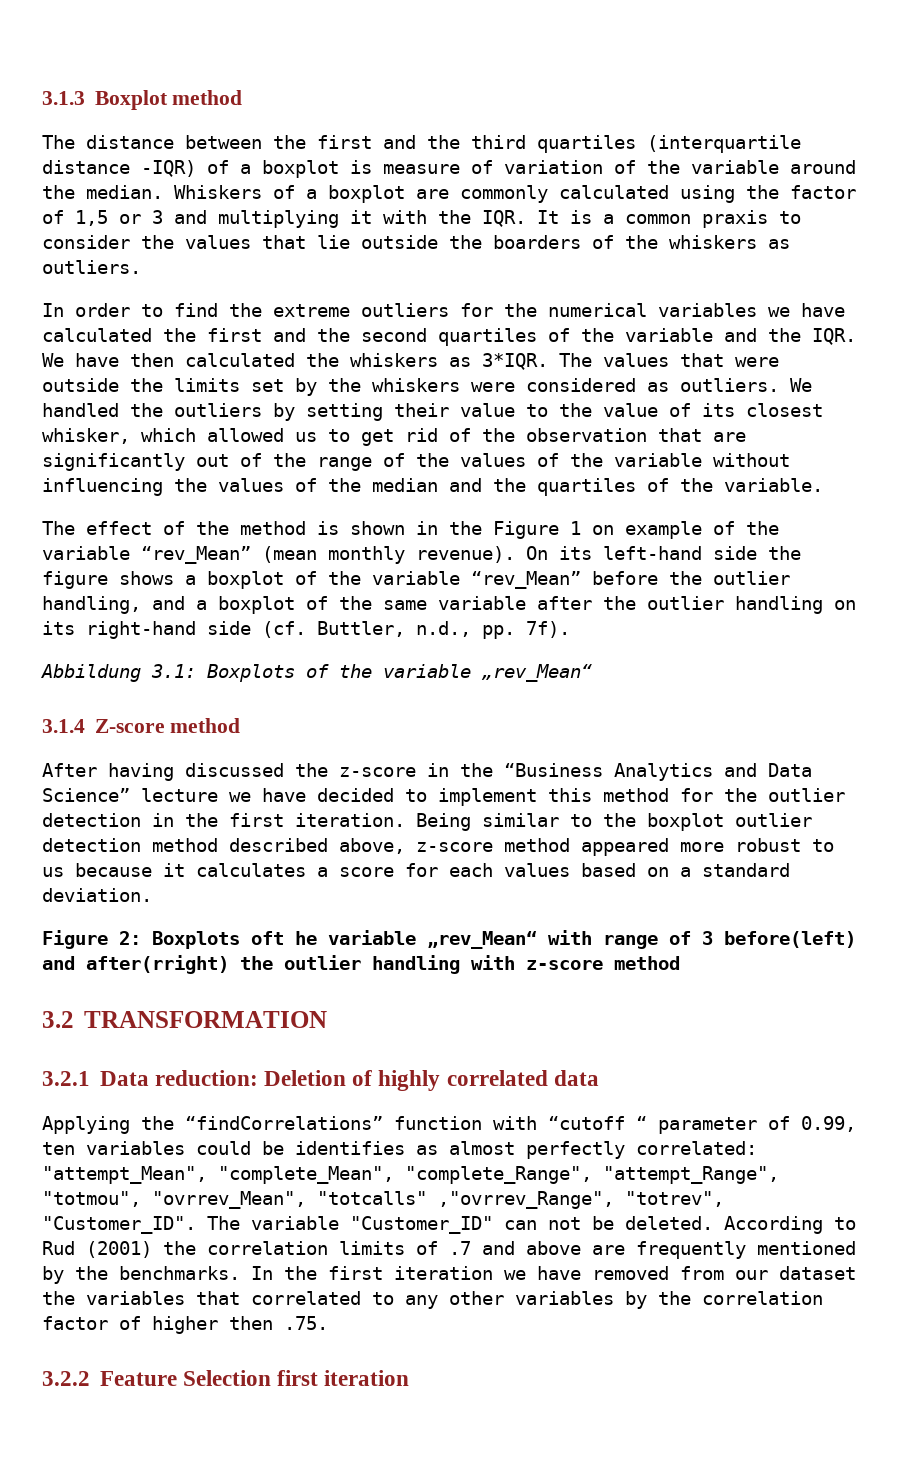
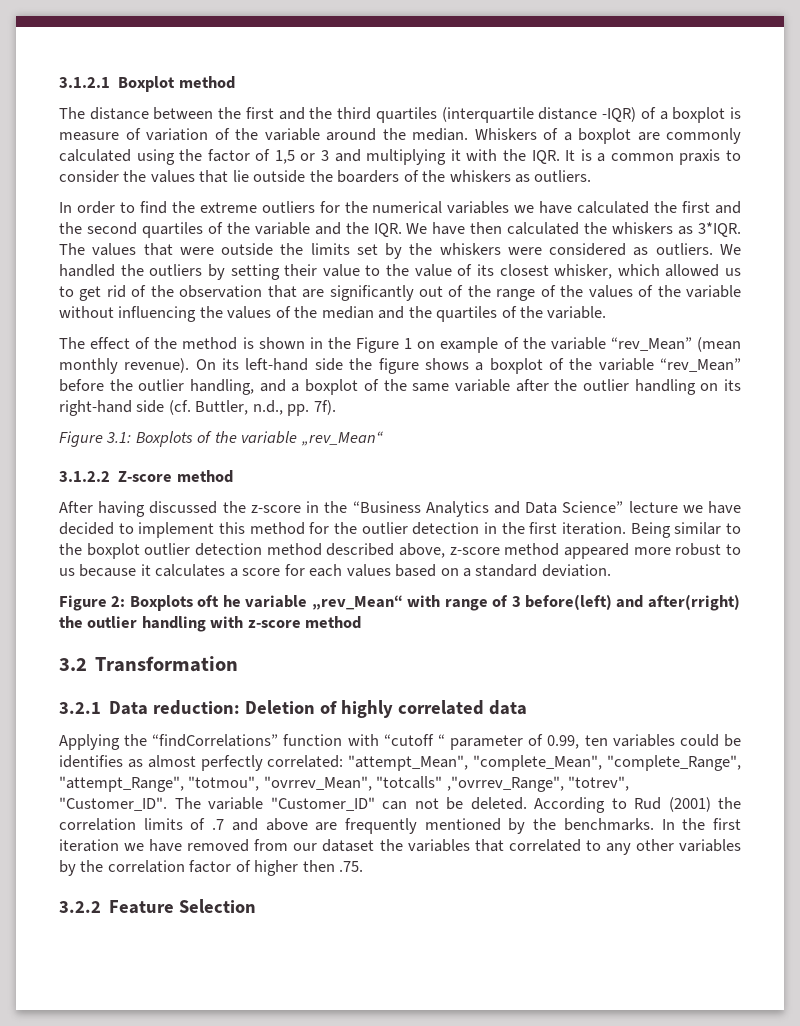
- 3.1.3 Boxplot method
+ 3.1.2.1 Boxplot method
- Abbildung 3.1: Boxplots of the variable „rev_Mean“
+ Figure 3.1: Boxplots of the variable „rev_Mean“
- 3.1.4 Z-score method
+ 3.1.2.2 Z-score method
- 3.2 TRANSFORMATION
+ 3.2 Transformation
- 3.2.2 Feature Selection first iteration
+ 3.2.2 Feature Selection

